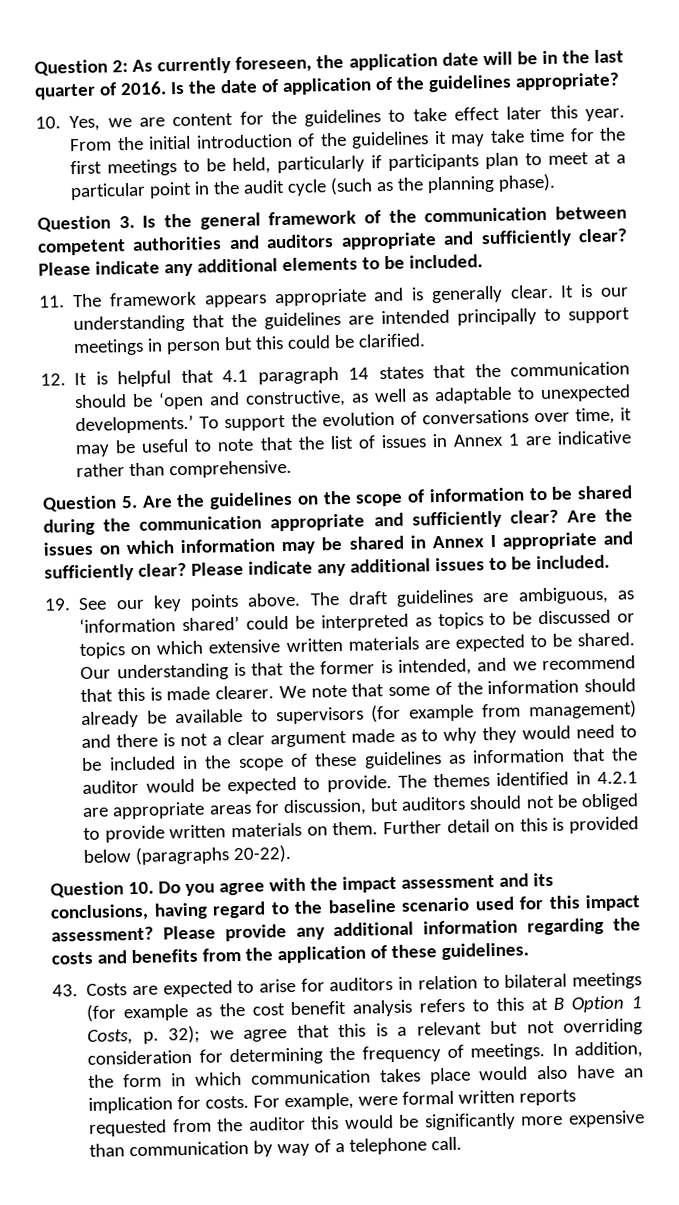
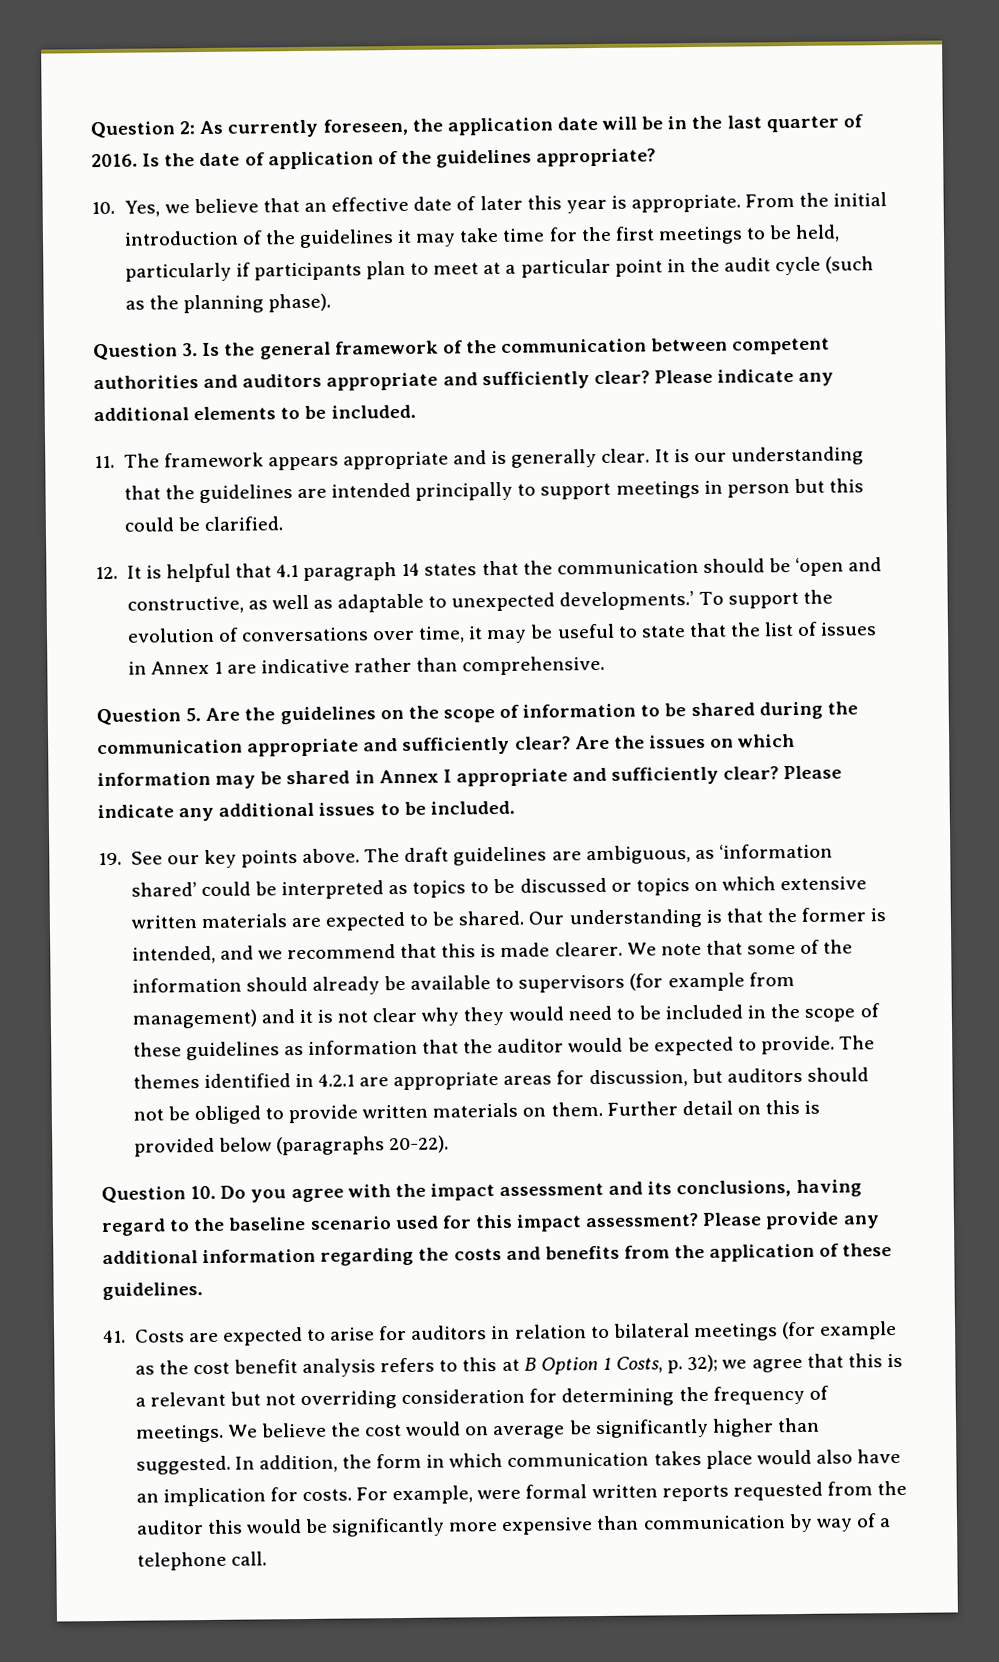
- 10. Yes, we are content for the guidelines to take effect later this year.
+ 10. Yes, we believe that an effective date of later this year is appropriate.
- To support the evolution of conversations over time, it may be useful to note that the list of issues in Annex 1 are indicative rather than comprehensive.
+ To support the evolution of conversations over time, it may be useful to state that the list of issues in Annex 1 are indicative rather than comprehensive.
- We note that some of the information should already be available to supervisors (for example from management) and there is not a clear argument made as to why they would need to be included in the scope of these guidelines as information that the auditor would be expected to provide.
+ We note that some of the information should already be available to supervisors (for example from management) and it is not clear why they would need to be included in the scope of these guidelines as information that the auditor would be expected to provide.
- 43. Costs are expected to arise for auditors in relation to bilateral meetings (for example as the cost benefit analysis refers to this at B Option 1 Costs, p. 32); we agree that this is a relevant but not overriding consideration for determining the frequency of meetings.
+ 41. Costs are expected to arise for auditors in relation to bilateral meetings (for example as the cost benefit analysis refers to this at B Option 1 Costs, p. 32); we agree that this is a relevant but not overriding consideration for determining the frequency of meetings.
+ We believe the cost would on average be significantly higher than suggested.

